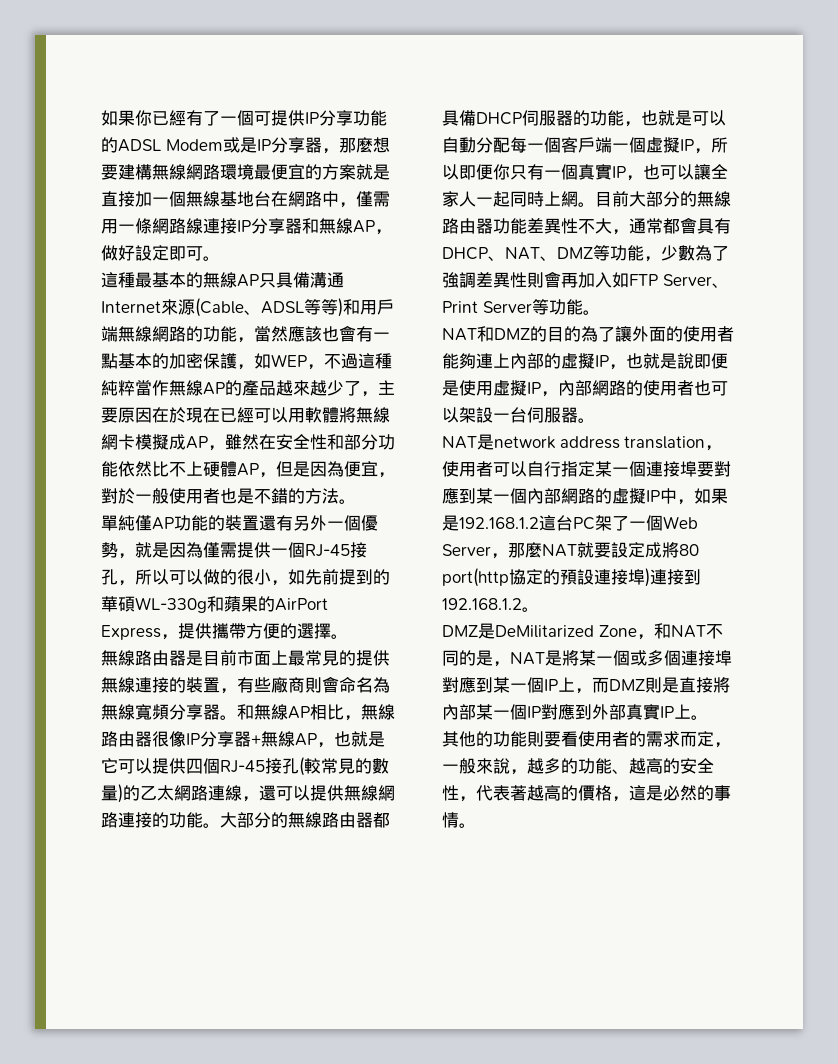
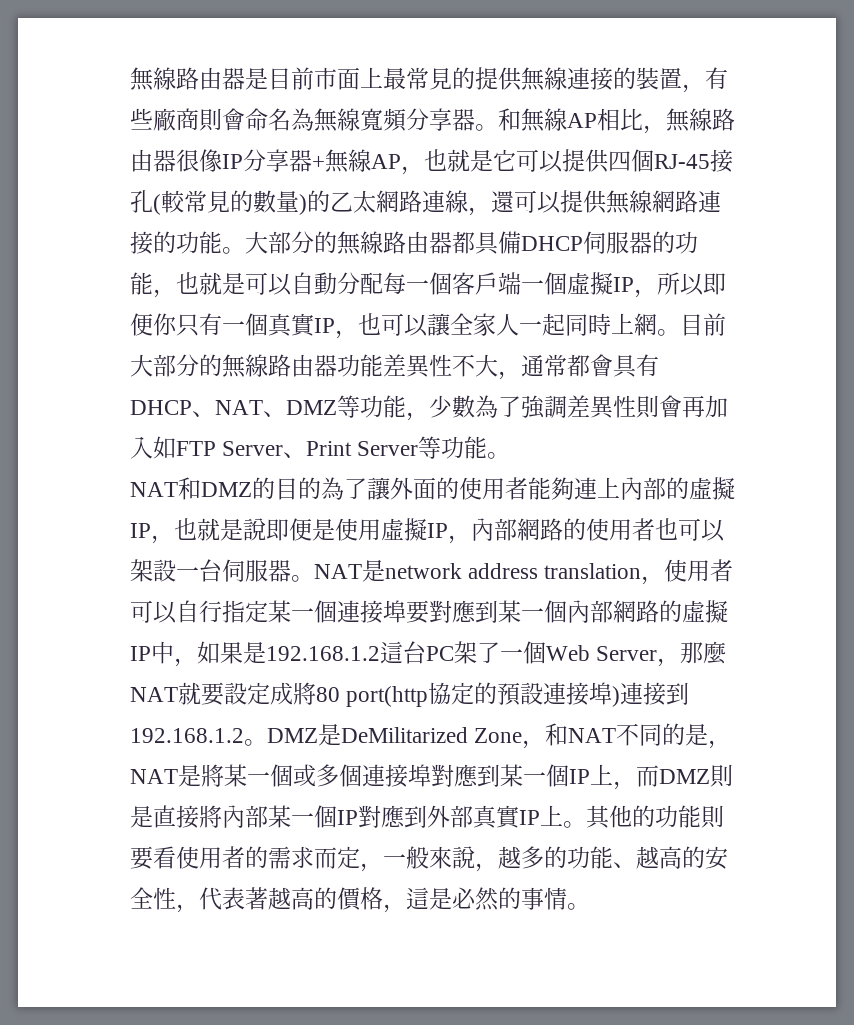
- 如果你已經有了一個可提供IP分享功能的ADSL Modem或是IP分享器，那麼想要建構無線網路環境最便宜的方案就是直接加一個無線基地台在網路中，僅需用一條網路線連接IP分享器和無線AP，做好設定即可。
- 這種最基本的無線AP只具備溝通Internet來源(Cable、ADSL等等)和用戶端無線網路的功能，當然應該也會有一點基本的加密保護，如WEP，不過這種純粹當作無線AP的產品越來越少了，主要原因在於現在已經可以用軟體將無線網卡模擬成AP，雖然在安全性和部分功能依然比不上硬體AP，但是因為便宜，對於一般使用者也是不錯的方法。
- 單純僅AP功能的裝置還有另外一個優勢，就是因為僅需提供一個RJ-45接孔，所以可以做的很小，如先前提到的華碩WL-330g和蘋果的AirPort Express，提供攜帶方便的選擇。
- NAT和DMZ的目的為了讓外面的使用者能夠連上內部的虛擬IP，也就是說即便是使用虛擬IP，內部網路的使用者也可以架設一台伺服器。
- NAT是network address translation，使用者可以自行指定某一個連接埠要對應到某一個內部網路的虛擬IP中，如果是192.168.1.2這台PC架了一個Web Server，那麼NAT就要設定成將80 port(http協定的預設連接埠)連接到192.168.1.2。
- DMZ是DeMilitarized Zone，和NAT不同的是，NAT是將某一個或多個連接埠對應到某一個IP上，而DMZ則是直接將內部某一個IP對應到外部真實IP上。
- 其他的功能則要看使用者的需求而定，一般來說，越多的功能、越高的安全性，代表著越高的價格，這是必然的事情。
+ NAT和DMZ的目的為了讓外面的使用者能夠連上內部的虛擬IP，也就是說即便是使用虛擬IP，內部網路的使用者也可以架設一台伺服器。NAT是network address translation，使用者可以自行指定某一個連接埠要對應到某一個內部網路的虛擬IP中，如果是192.168.1.2這台PC架了一個Web Server，那麼NAT就要設定成將80 port(http協定的預設連接埠)連接到192.168.1.2。DMZ是DeMilitarized Zone，和NAT不同的是，NAT是將某一個或多個連接埠對應到某一個IP上，而DMZ則是直接將內部某一個IP對應到外部真實IP上。其他的功能則要看使用者的需求而定，一般來說，越多的功能、越高的安全性，代表著越高的價格，這是必然的事情。

